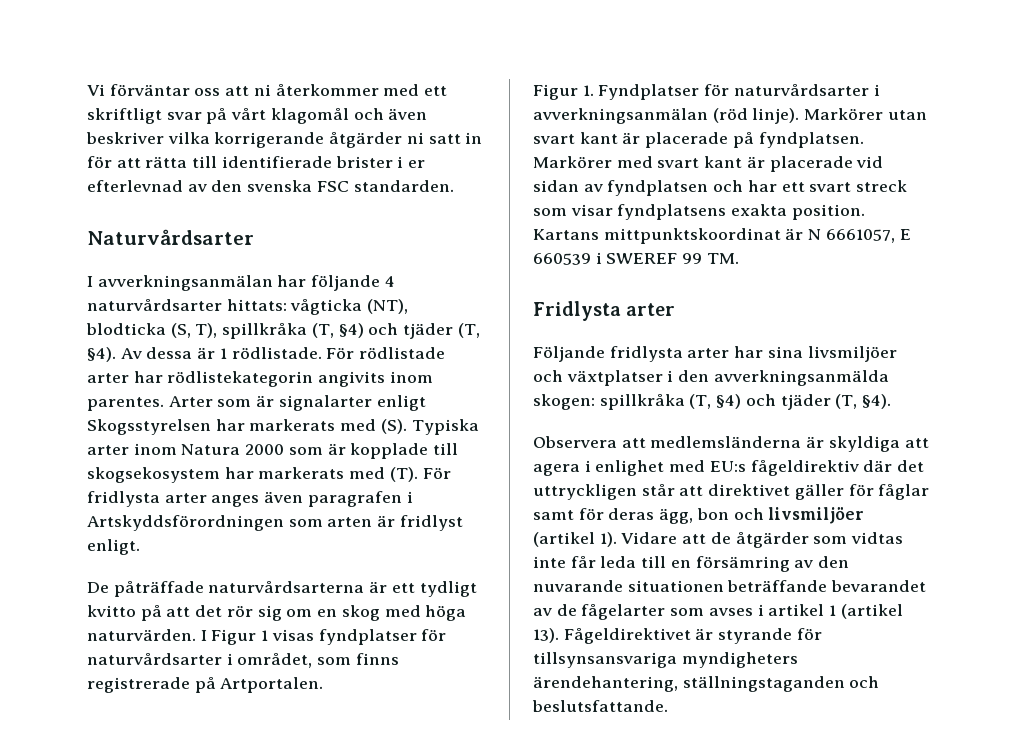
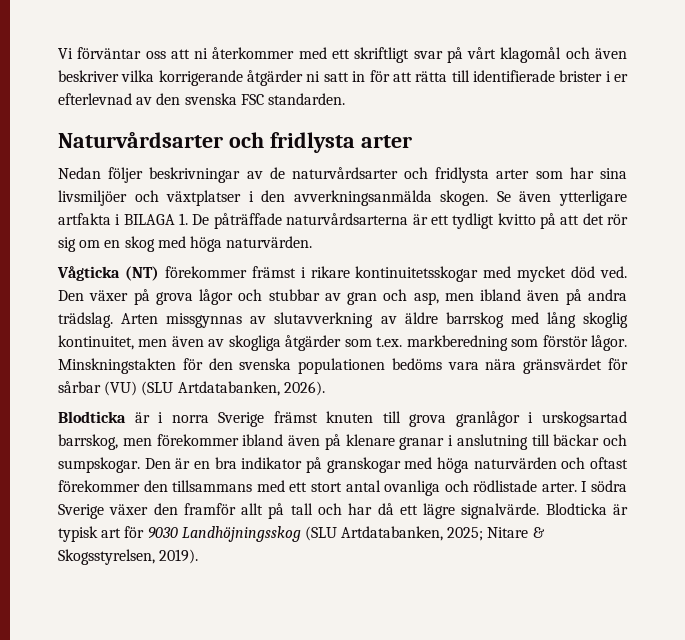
- Naturvårdsarter
- I avverkningsanmälan har följande 4 naturvårdsarter hittats: vågticka (NT), blodticka (S, T), spillkråka (T, §4) och tjäder (T, §4). Av dessa är 1 rödlistade. För rödlistade arter har rödlistekategorin angivits inom parentes. Arter som är signalarter enligt Skogsstyrelsen har markerats med (S). Typiska arter inom Natura 2000 som är kopplade till skogsekosystem har markerats med (T). För fridlysta arter anges även paragrafen i Artskyddsförordningen som arten är fridlyst enligt.
- De påträffade naturvårdsarterna är ett tydligt kvitto på att det rör sig om en skog med höga naturvärden. I Figur 1 visas fyndplatser för naturvårdsarter i området, som finns registrerade på Artportalen.
- Figur 1. Fyndplatser för naturvårdsarter i avverkningsanmälan (röd linje). Markörer utan svart kant är placerade på fyndplatsen. Markörer med svart kant är placerade vid sidan av fyndplatsen och har ett svart streck som visar fyndplatsens exakta position. Kartans mittpunktskoordinat är N 6661057, E 660539 i SWEREF 99 TM.
- Fridlysta arter
- Följande fridlysta arter har sina livsmiljöer och växtplatser i den avverkningsanmälda skogen: spillkråka (T, §4) och tjäder (T, §4).
- Observera att medlemsländerna är skyldiga att agera i enlighet med EU:s fågeldirektiv där det uttryckligen står att direktivet gäller för fåglar samt för deras ägg, bon och livsmiljöer (artikel 1). Vidare att de åtgärder som vidtas inte får leda till en försämring av den nuvarande situationen beträffande bevarandet av de fågelarter som avses i artikel 1 (artikel 13). Fågeldirektivet är styrande för tillsynsansvariga myndigheters ärendehantering, ställningstaganden och beslutsfattande.
+ Naturvårdsarter och fridlysta arter
+ Nedan följer beskrivningar av de naturvårdsarter och fridlysta arter som har sina livsmiljöer och växtplatser i den avverkningsanmälda skogen. Se även ytterligare artfakta i BILAGA 1. De påträffade naturvårdsarterna är ett tydligt kvitto på att det rör sig om en skog med höga naturvärden.
+ Vågticka (NT) förekommer främst i rikare kontinuitetsskogar med mycket död ved. Den växer på grova lågor och stubbar av gran och asp, men ibland även på andra trädslag. Arten missgynnas av slutavverkning av äldre barrskog med lång skoglig kontinuitet, men även av skogliga åtgärder som t.ex. markberedning som förstör lågor. Minskningstakten för den svenska populationen bedöms vara nära gränsvärdet för sårbar (VU) (SLU Artdatabanken, 2026).
+ Blodticka är i norra Sverige främst knuten till grova granlågor i urskogsartad barrskog, men förekommer ibland även på klenare granar i anslutning till bäckar och sumpskogar. Den är en bra indikator på granskogar med höga naturvärden och oftast förekommer den tillsammans med ett stort antal ovanliga och rödlistade arter. I södra Sverige växer den framför allt på tall och har då ett lägre signalvärde. Blodticka är typisk art för 9030 Landhöjningsskog (SLU Artdatabanken, 2025; Nitare & Skogsstyrelsen, 2019).

